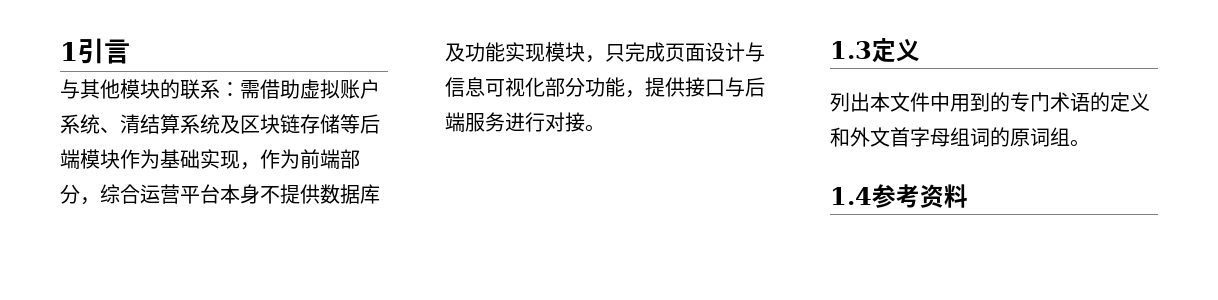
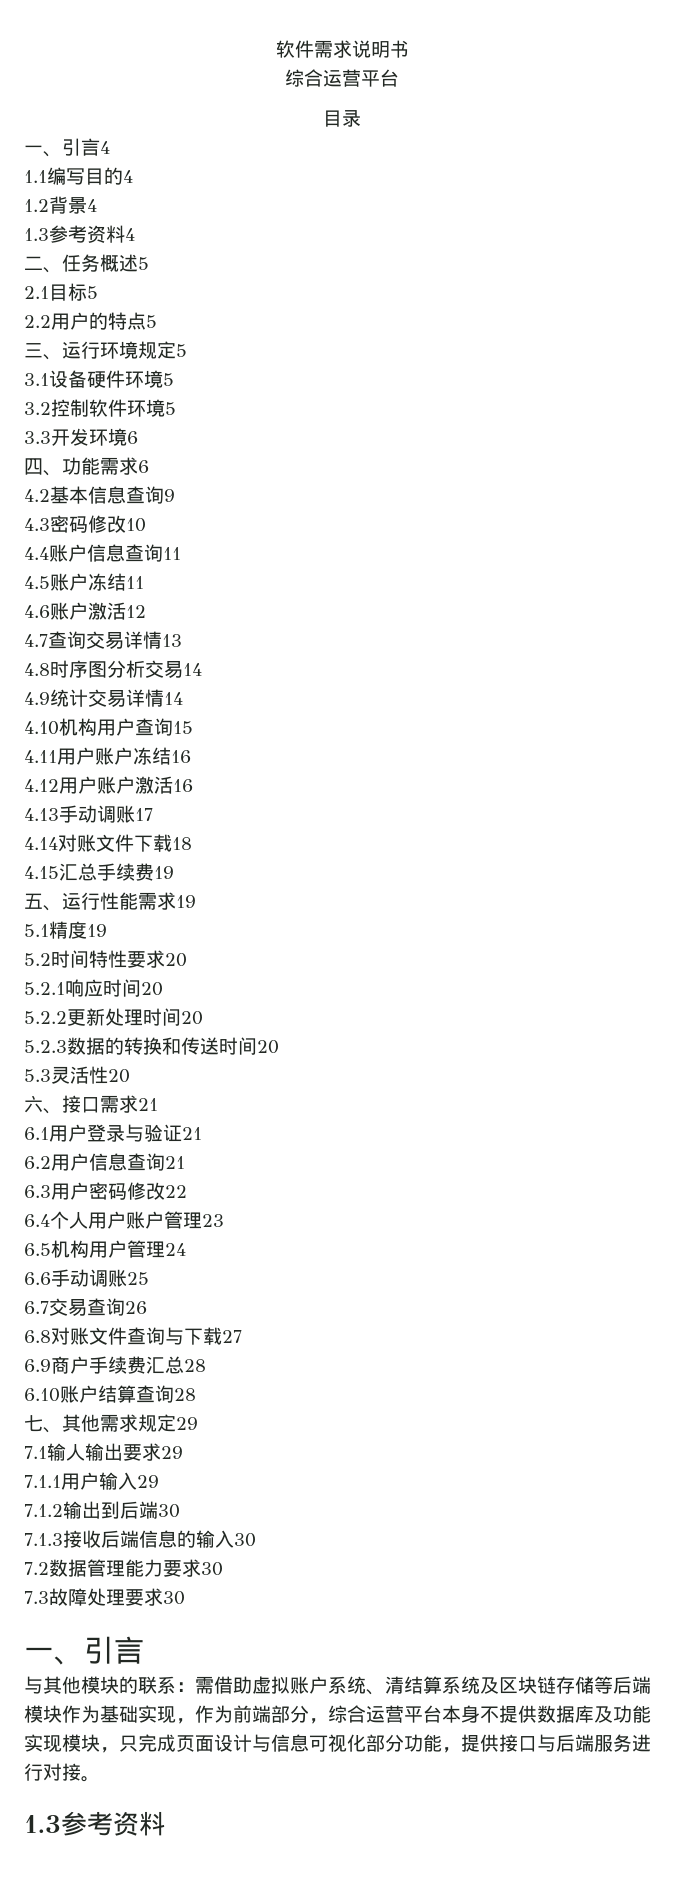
- 1引言
+ 软件需求说明书
+ 综合运营平台
+ 目录
+ 一、引言4
+ 1.1编写目的4
+ 1.2背景4
+ 1.3参考资料4
+ 二、任务概述5
+ 2.1目标5
+ 2.2用户的特点5
+ 三、运行环境规定5
+ 3.1设备硬件环境5
+ 3.2控制软件环境5
+ 3.3开发环境6
+ 四、功能需求6
+ 4.2基本信息查询9
+ 4.3密码修改10
+ 4.4账户信息查询11
+ 4.5账户冻结11
+ 4.6账户激活12
+ 4.7查询交易详情13
+ 4.8时序图分析交易14
+ 4.9统计交易详情14
+ 4.10机构用户查询15
+ 4.11用户账户冻结16
+ 4.12用户账户激活16
+ 4.13手动调账17
+ 4.14对账文件下载18
+ 4.15汇总手续费19
+ 五、运行性能需求19
+ 5.1精度19
+ 5.2时间特性要求20
+ 5.2.1响应时间20
+ 5.2.2更新处理时间20
+ 5.2.3数据的转换和传送时间20
+ 5.3灵活性20
+ 六、接口需求21
+ 6.1用户登录与验证21
+ 6.2用户信息查询21
+ 6.3用户密码修改22
+ 6.4个人用户账户管理23
+ 6.5机构用户管理24
+ 6.6手动调账25
+ 6.7交易查询26
+ 6.8对账文件查询与下载27
+ 6.9商户手续费汇总28
+ 6.10账户结算查询28
+ 七、其他需求规定29
+ 7.1输人输出要求29
+ 7.1.1用户输入29
+ 7.1.2输出到后端30
+ 7.1.3接收后端信息的输入30
+ 7.2数据管理能力要求30
+ 7.3故障处理要求30
+ 一、引言
  与其他模块的联系：需借助虚拟账户系统、清结算系统及区块链存储等后端模块作为基础实现，作为前端部分，综合运营平台本身不提供数据库及功能实现模块，只完成页面设计与信息可视化部分功能，提供接口与后端服务进行对接。
- 1.3定义
- 列出本文件中用到的专门术语的定义和外文首字母组词的原词组。
- 1.4参考资料
+ 1.3参考资料

